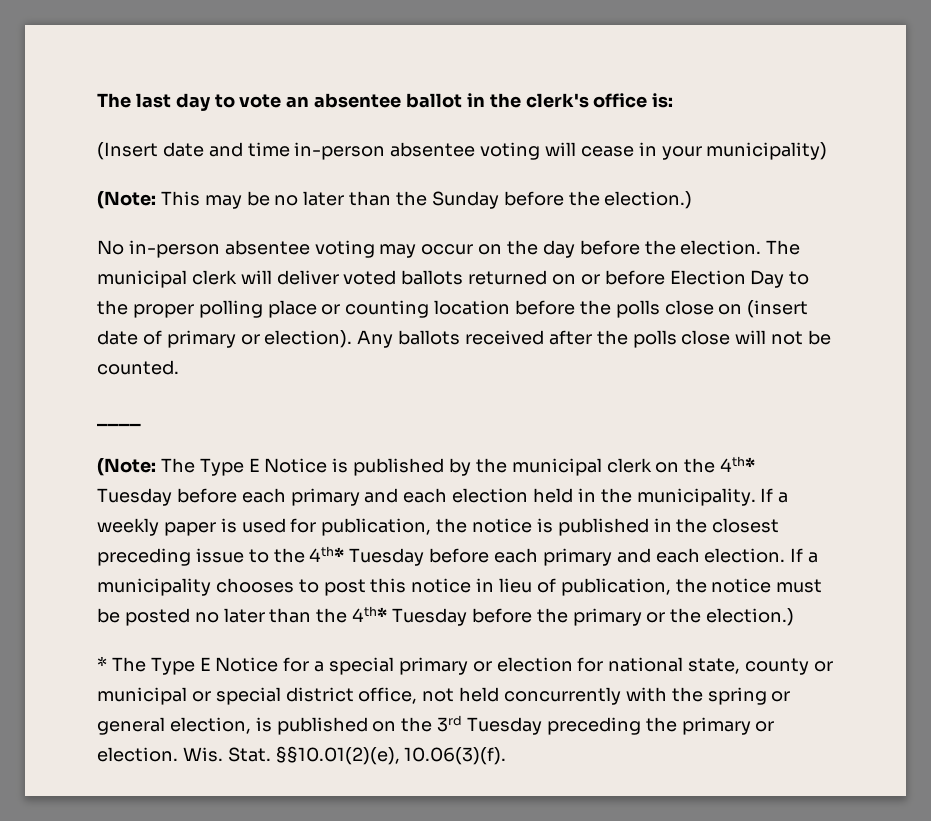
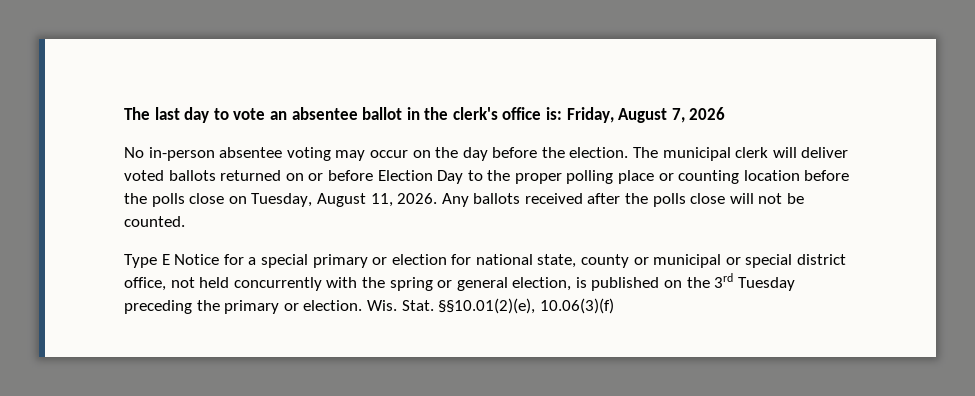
- The last day to vote an absentee ballot in the clerk's office is:
- (Insert date and time in-person absentee voting will cease in your municipality)
- (Note: This may be no later than the Sunday before the election.)
+ The last day to vote an absentee ballot in the clerk's office is: Friday, August 7, 2026
- The municipal clerk will deliver voted ballots returned on or before Election Day to the proper polling place or counting location before the polls close on (insert date of primary or election).
+ The municipal clerk will deliver voted ballots returned on or before Election Day to the proper polling place or counting location before the polls close on Tuesday, August 11, 2026.
- ____
- (Note: The Type E Notice is published by the municipal clerk on the 4th* Tuesday before each primary and each election held in the municipality. If a weekly paper is used for publication, the notice is published in the closest preceding issue to the 4th* Tuesday before each primary and each election. If a municipality chooses to post this notice in lieu of publication, the notice must be posted no later than the 4th* Tuesday before the primary or the election.)
- * The Type E Notice for a special primary or election for national state, county or municipal or special district office, not held concurrently with the spring or general election, is published on the 3rd Tuesday preceding the primary or election.
+ Type E Notice for a special primary or election for national state, county or municipal or special district office, not held concurrently with the spring or general election, is published on the 3rd Tuesday preceding the primary or election.
- §§10.01(2)(e), 10.06(3)(f).
+ §§10.01(2)(e), 10.06(3)(f)

